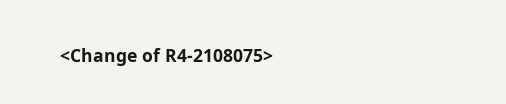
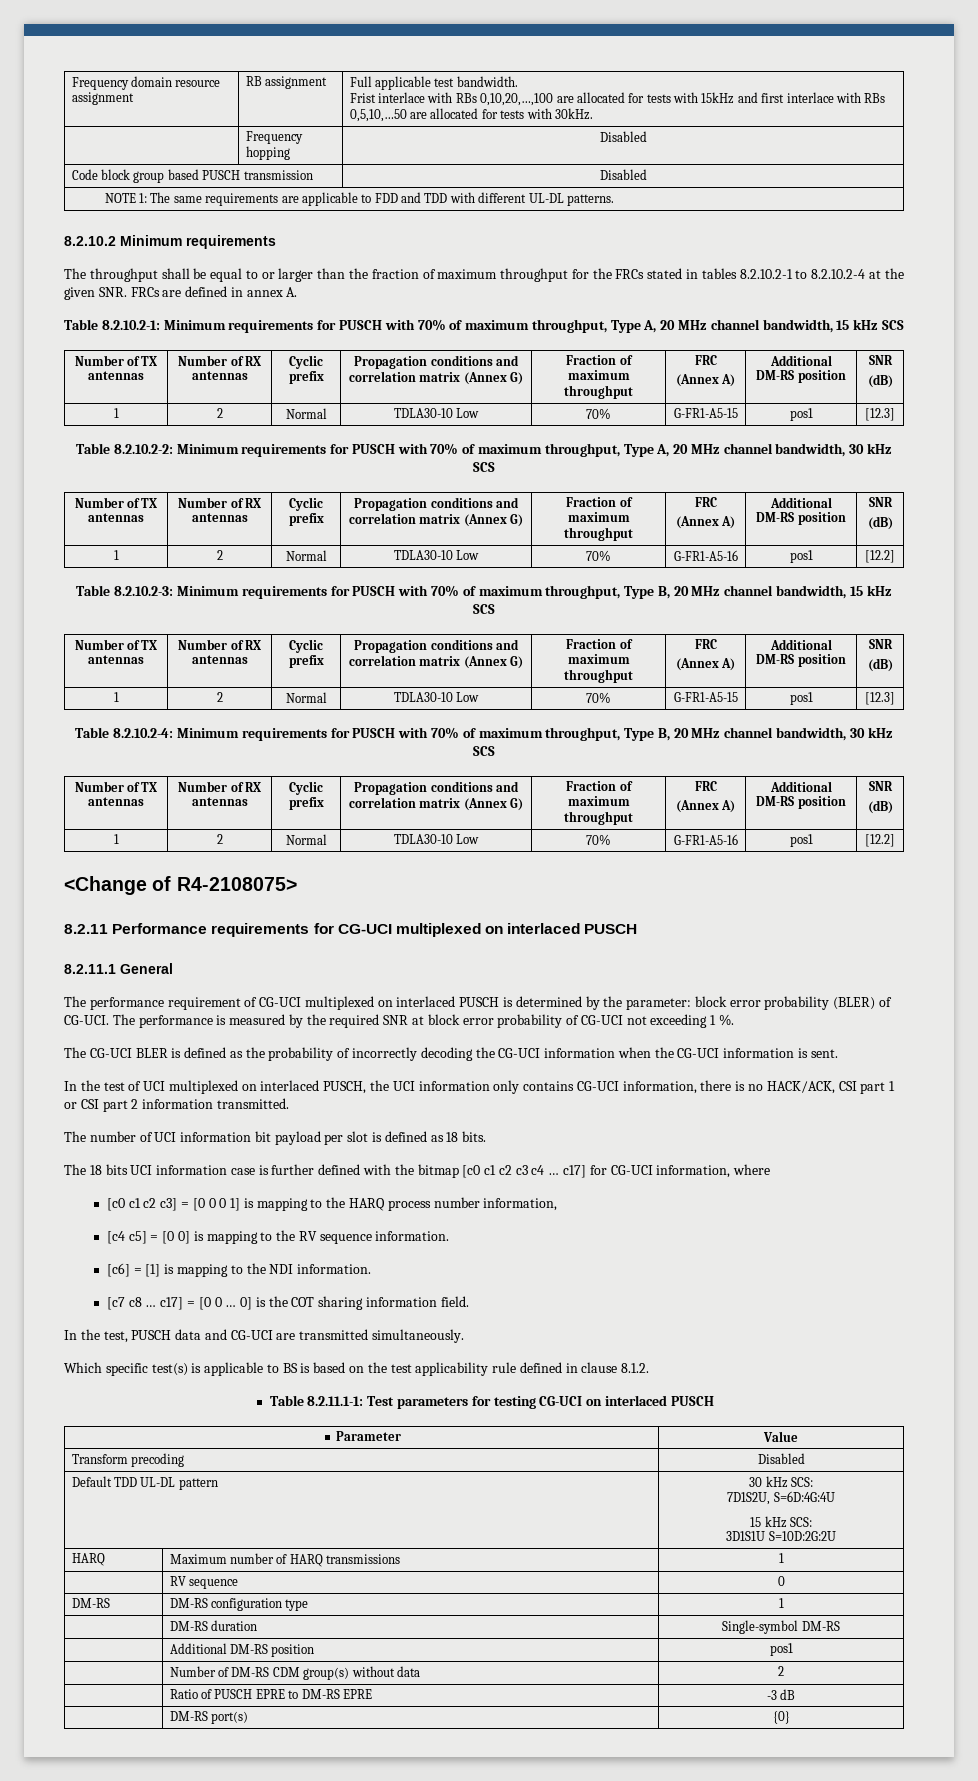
+ Frequency domain resource assignment | RB assignment | Full applicable test bandwidth.
+ Frist interlace with RBs 0,10,20,…,100 are allocated for tests with 15kHz and first interlace with RBs 0,5,10,…50 are allocated for tests with 30kHz.
+ | Frequency hopping | Disabled
+ Code block group based PUSCH transmission | Disabled
+ NOTE 1: The same requirements are applicable to FDD and TDD with different UL-DL patterns.
+ 8.2.10.2 Minimum requirements
+ The throughput shall be equal to or larger than the fraction of maximum throughput for the FRCs stated in tables 8.2.10.2-1 to 8.2.10.2-4 at the given SNR. FRCs are defined in annex A.
+ Table 8.2.10.2-1: Minimum requirements for PUSCH with 70% of maximum throughput, Type A, 20 MHz channel bandwidth, 15 kHz SCS
+ Number of TX antennas | Number of RX antennas | Cyclic prefix | Propagation conditions and correlation matrix (Annex G) | Fraction of maximum throughput | FRC
+ (Annex A) | Additional DM-RS position | SNR
+ (dB)
+ 1 | 2 | Normal | TDLA30-10 Low | 70% | G-FR1-A5-15 | pos1 | [12.3]
+ Table 8.2.10.2-2: Minimum requirements for PUSCH with 70% of maximum throughput, Type A, 20 MHz channel bandwidth, 30 kHz SCS
+ Number of TX antennas | Number of RX antennas | Cyclic prefix | Propagation conditions and correlation matrix (Annex G) | Fraction of maximum throughput | FRC
+ (Annex A) | Additional DM-RS position | SNR
+ (dB)
+ 1 | 2 | Normal | TDLA30-10 Low | 70% | G-FR1-A5-16 | pos1 | [12.2]
+ Table 8.2.10.2-3: Minimum requirements for PUSCH with 70% of maximum throughput, Type B, 20 MHz channel bandwidth, 15 kHz SCS
+ Number of TX antennas | Number of RX antennas | Cyclic prefix | Propagation conditions and correlation matrix (Annex G) | Fraction of maximum throughput | FRC
+ (Annex A) | Additional DM-RS position | SNR
+ (dB)
+ 1 | 2 | Normal | TDLA30-10 Low | 70% | G-FR1-A5-15 | pos1 | [12.3]
+ Table 8.2.10.2-4: Minimum requirements for PUSCH with 70% of maximum throughput, Type B, 20 MHz channel bandwidth, 30 kHz SCS
+ Number of TX antennas | Number of RX antennas | Cyclic prefix | Propagation conditions and correlation matrix (Annex G) | Fraction of maximum throughput | FRC
+ (Annex A) | Additional DM-RS position | SNR
+ (dB)
+ 1 | 2 | Normal | TDLA30-10 Low | 70% | G-FR1-A5-16 | pos1 | [12.2]
  <Change of R4-2108075>
+ 8.2.11 Performance requirements for CG-UCI multiplexed on interlaced PUSCH
+ 8.2.11.1 General
+ The performance requirement of CG-UCI multiplexed on interlaced PUSCH is determined by the parameter: block error probability (BLER) of CG-UCI. The performance is measured by the required SNR at block error probability of CG-UCI not exceeding 1 %.
+ The CG-UCI BLER is defined as the probability of incorrectly decoding the CG-UCI information when the CG-UCI information is sent.
+ In the test of UCI multiplexed on interlaced PUSCH, the UCI information only contains CG-UCI information, there is no HACK/ACK, CSI part 1 or CSI part 2 information transmitted.
+ The number of UCI information bit payload per slot is defined as 18 bits.
+ The 18 bits UCI information case is further defined with the bitmap [c0 c1 c2 c3 c4 … c17] for CG-UCI information, where
+ [c0 c1 c2 c3] = [0 0 0 1] is mapping to the HARQ process number information,
+ [c4 c5] = [0 0] is mapping to the RV sequence information.
+ [c6] = [1] is mapping to the NDI information.
+ [c7 c8 … c17] = [0 0 … 0] is the COT sharing information field.
+ In the test, PUSCH data and CG-UCI are transmitted simultaneously.
+ Which specific test(s) is applicable to BS is based on the test applicability rule defined in clause 8.1.2.
+ Table 8.2.11.1-1: Test parameters for testing CG-UCI on interlaced PUSCH
+ Parameter | Value
+ Transform precoding | Disabled
+ Default TDD UL-DL pattern | 30 kHz SCS:
+ 7D1S2U, S=6D:4G:4U
+ 15 kHz SCS:
+ 3D1S1U S=10D:2G:2U
+ HARQ | Maximum number of HARQ transmissions | 1
+ | RV sequence | 0
+ DM-RS | DM-RS configuration type | 1
+ | DM-RS duration | Single-symbol DM-RS
+ | Additional DM-RS position | pos1
+ | Number of DM-RS CDM group(s) without data | 2
+ | Ratio of PUSCH EPRE to DM-RS EPRE | -3 dB
+ | DM-RS port(s) | {0}

